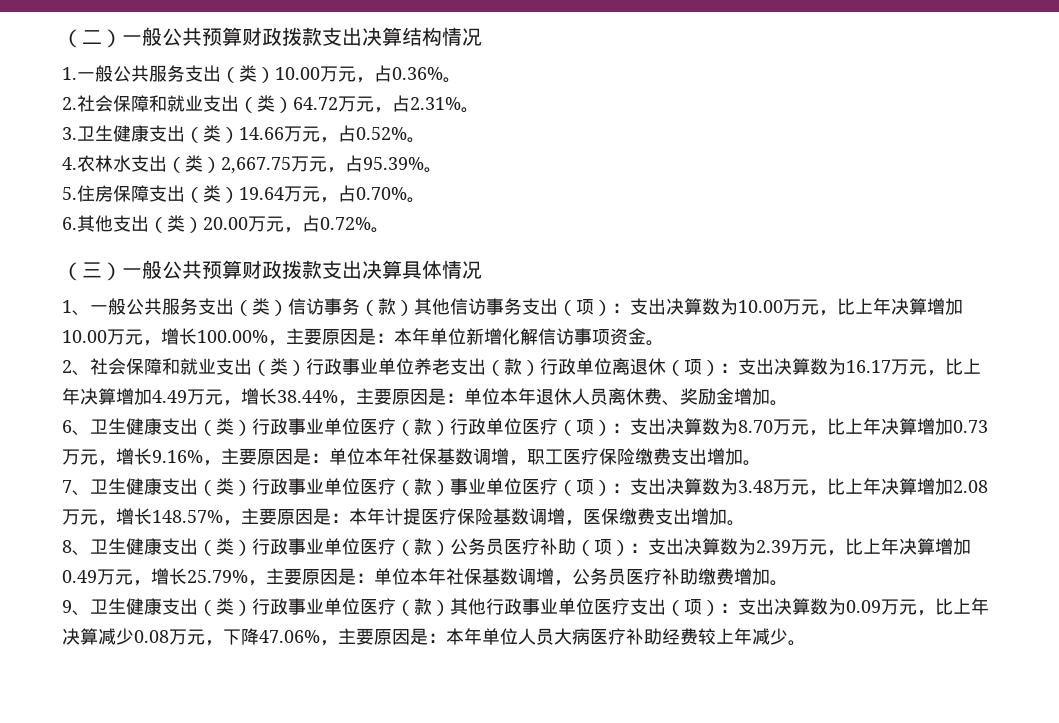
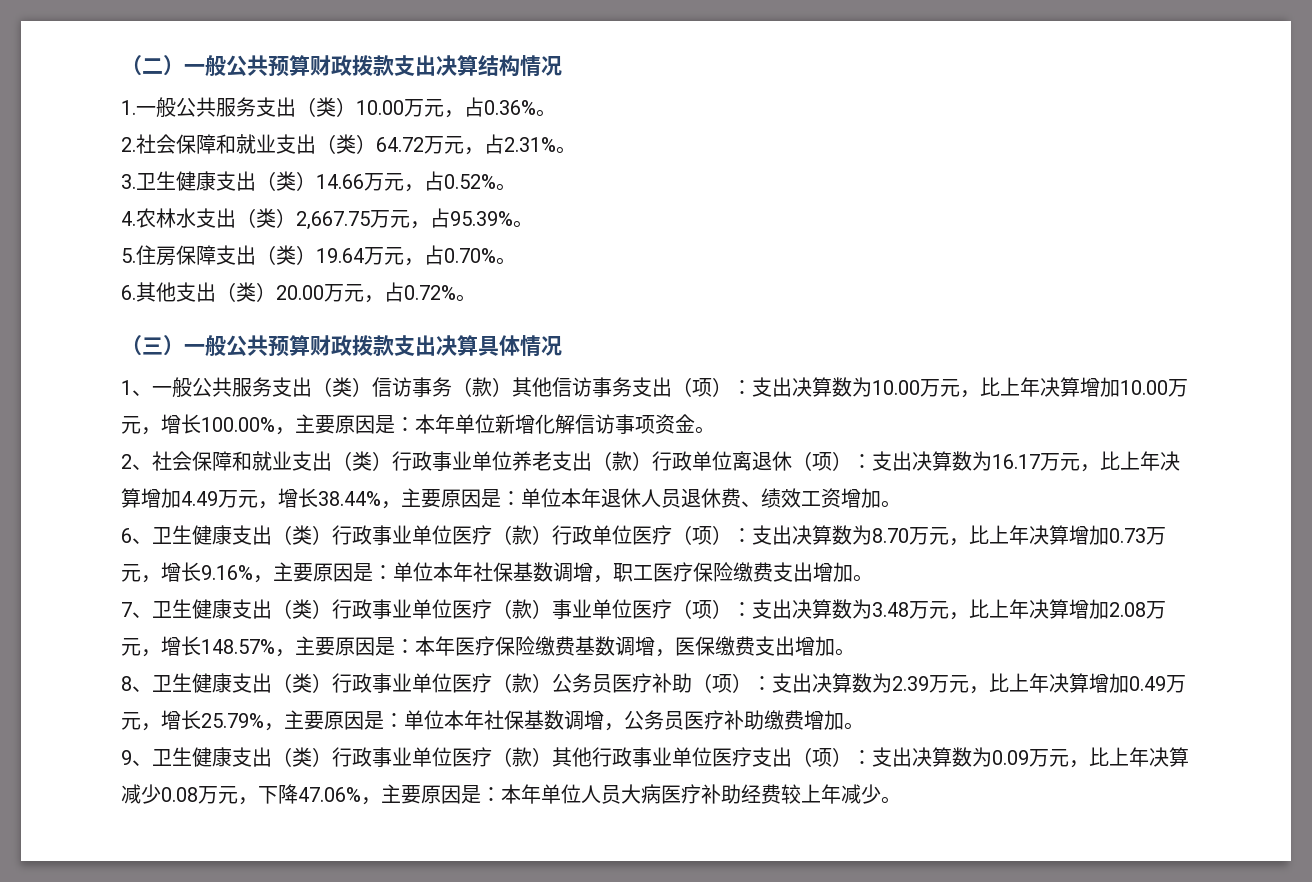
- 2、社会保障和就业支出（类）行政事业单位养老支出（款）行政单位离退休（项）：支出决算数为16.17万元，比上年决算增加4.49万元，增长38.44%，主要原因是：单位本年退休人员离休费、奖励金增加。
+ 2、社会保障和就业支出（类）行政事业单位养老支出（款）行政单位离退休（项）：支出决算数为16.17万元，比上年决算增加4.49万元，增长38.44%，主要原因是：单位本年退休人员退休费、绩效工资增加。
- 7、卫生健康支出（类）行政事业单位医疗（款）事业单位医疗（项）：支出决算数为3.48万元，比上年决算增加2.08万元，增长148.57%，主要原因是：本年计提医疗保险基数调增，医保缴费支出增加。
+ 7、卫生健康支出（类）行政事业单位医疗（款）事业单位医疗（项）：支出决算数为3.48万元，比上年决算增加2.08万元，增长148.57%，主要原因是：本年医疗保险缴费基数调增，医保缴费支出增加。

